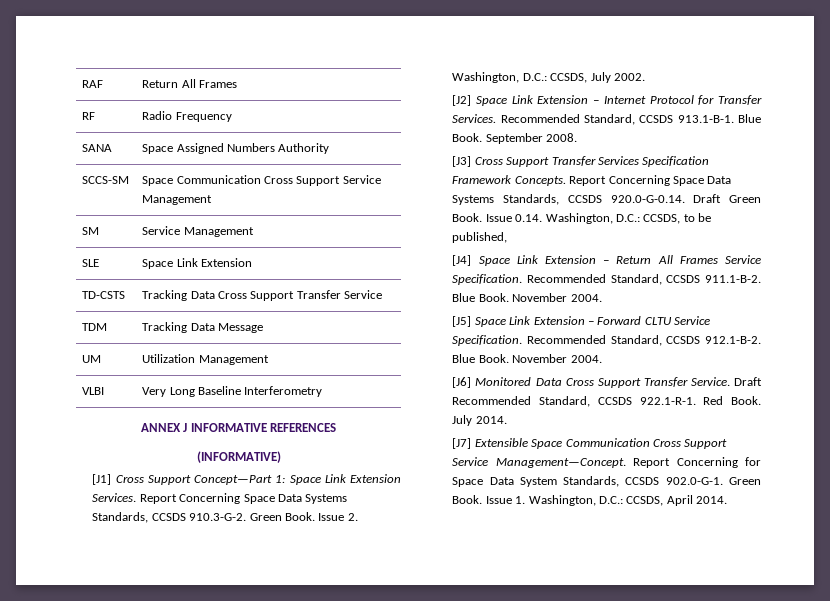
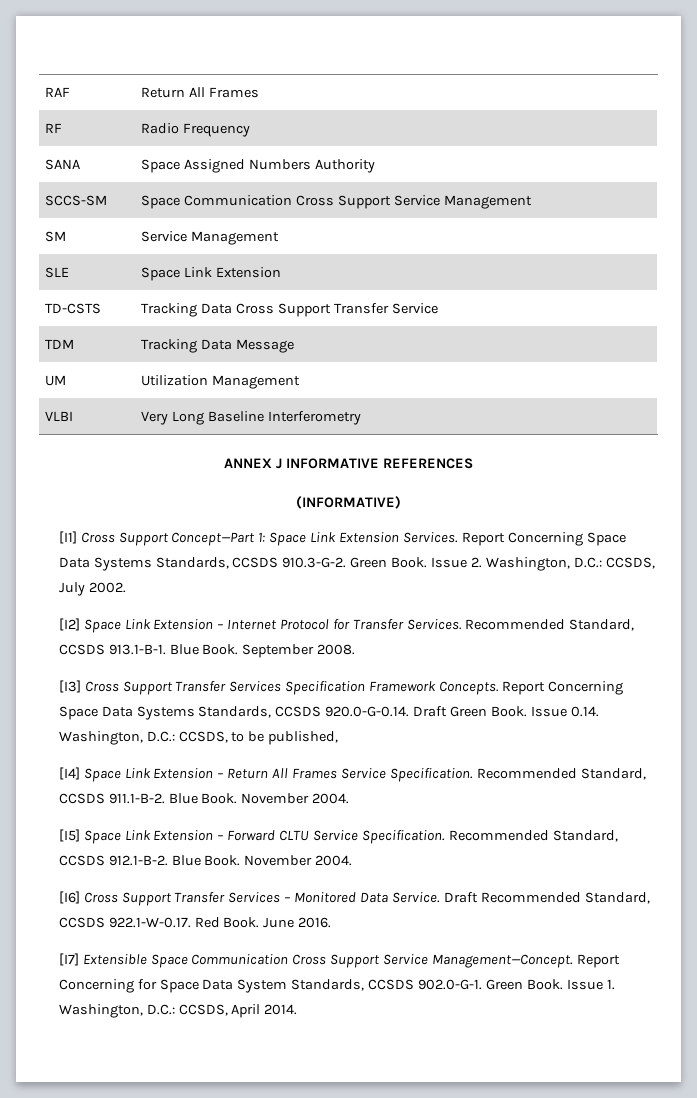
- [J1] Cross Support Concept—Part 1: Space Link Extension Services.
+ [I1] Cross Support Concept—Part 1: Space Link Extension Services.
- [J2] Space Link Extension – Internet Protocol for Transfer Services.
+ [I2] Space Link Extension – Internet Protocol for Transfer Services.
- [J3] Cross Support Transfer Services Specification Framework Concepts.
+ [I3] Cross Support Transfer Services Specification Framework Concepts.
- [J4] Space Link Extension – Return All Frames Service Specification.
+ [I4] Space Link Extension – Return All Frames Service Specification.
- [J5] Space Link Extension – Forward CLTU Service Specification.
+ [I5] Space Link Extension – Forward CLTU Service Specification.
- [J6] Monitored Data Cross Support Transfer Service.
+ [I6] Cross Support Transfer Services – Monitored Data Service.
- Draft Recommended Standard, CCSDS 922.1-R-1. Red Book.
+ Draft Recommended Standard, CCSDS 922.1-W-0.17. Red Book.
- July 2014.
- [J7] Extensible Space Communication Cross Support Service Management—Concept.
+ June 2016.
+ [I7] Extensible Space Communication Cross Support Service Management—Concept.

